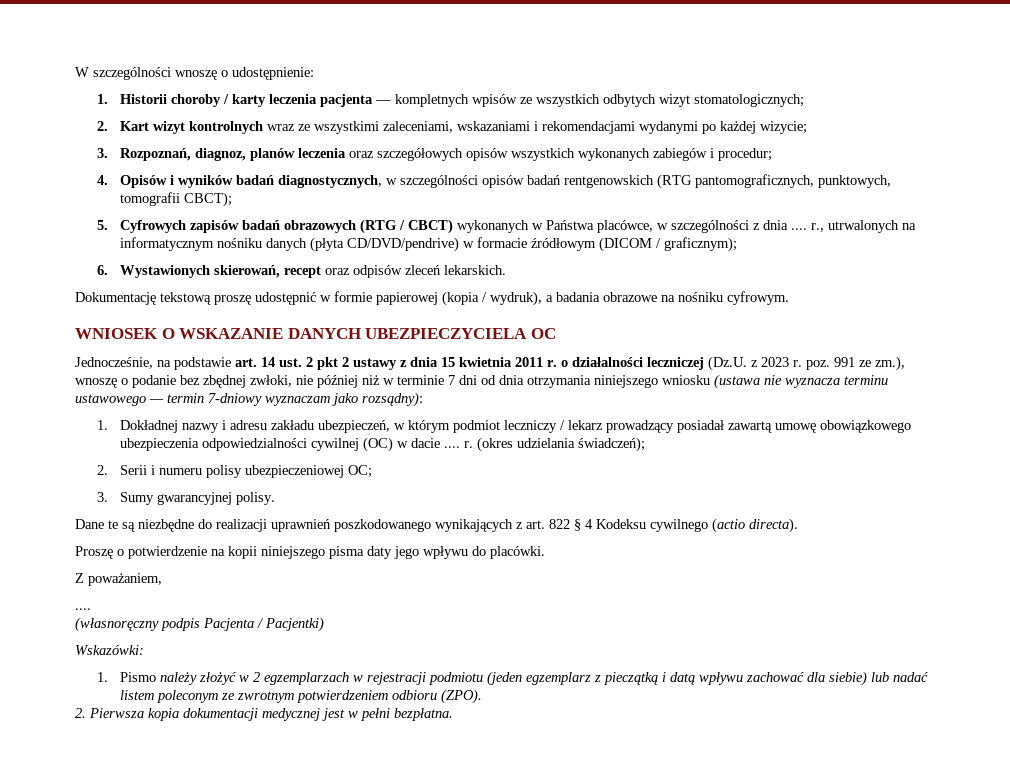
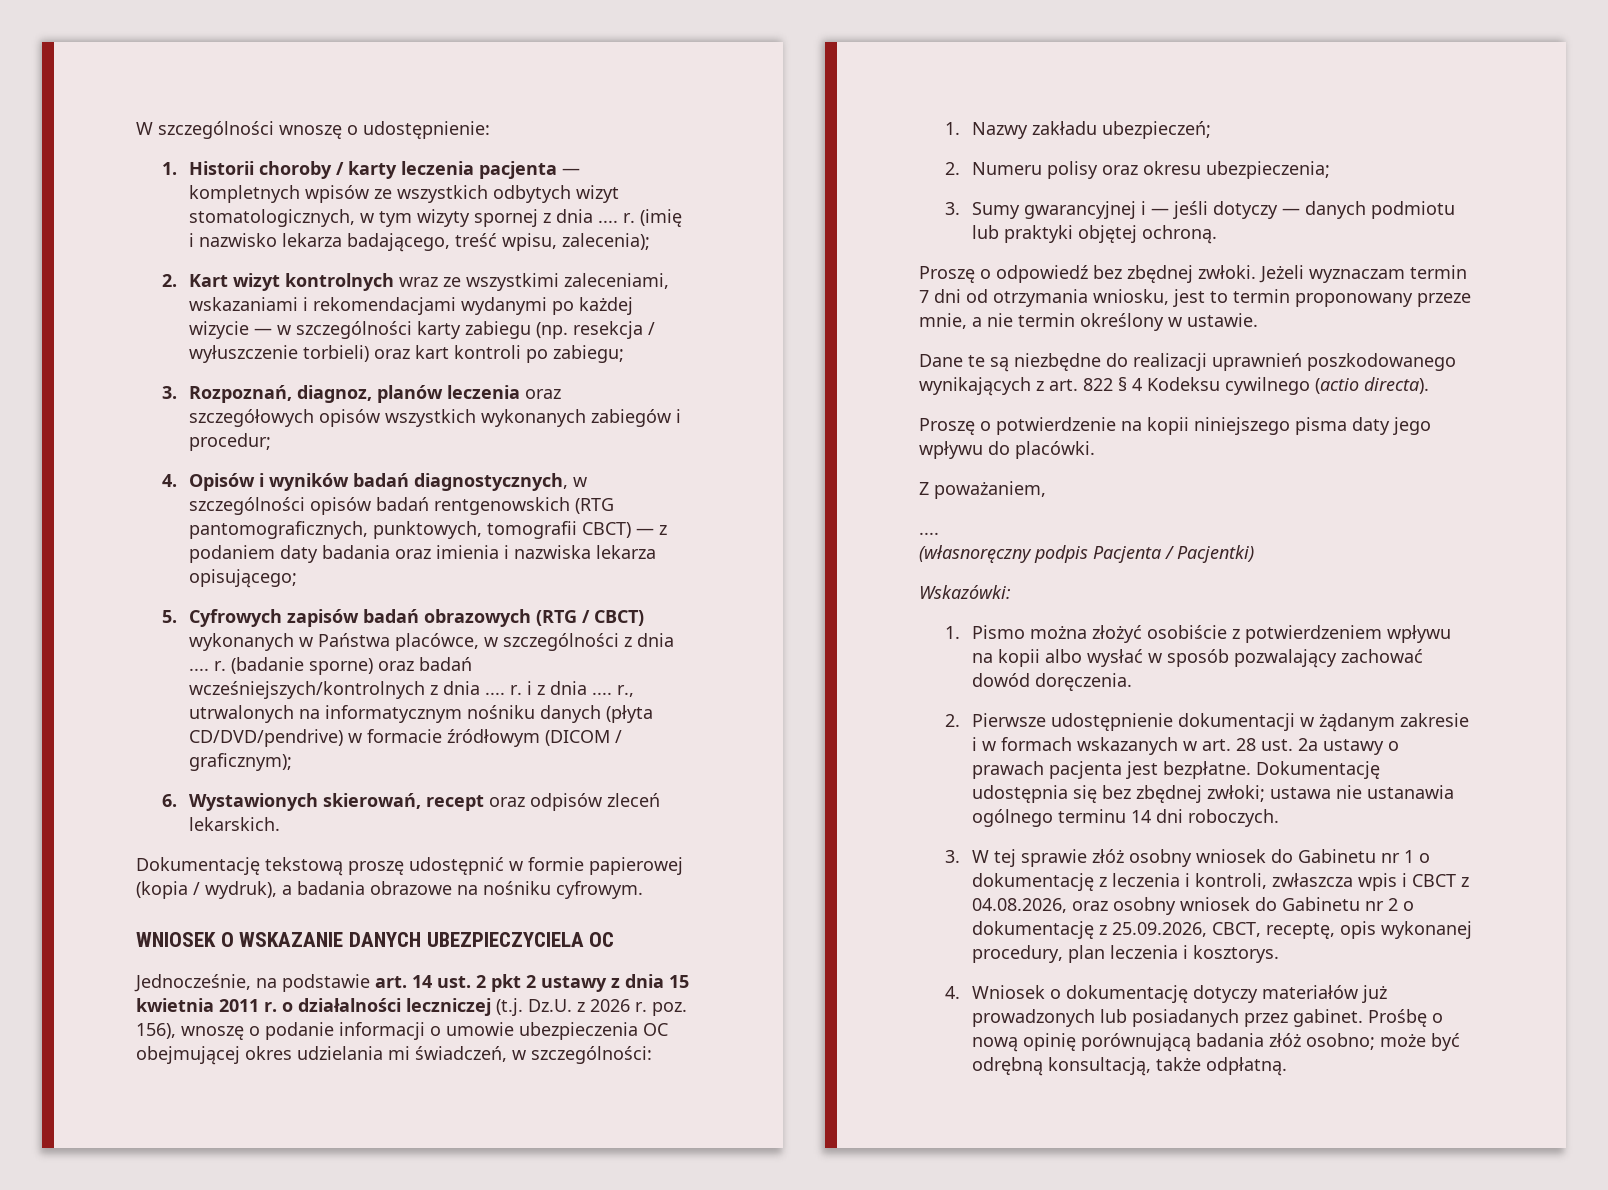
- 1. Historii choroby / karty leczenia pacjenta — kompletnych wpisów ze wszystkich odbytych wizyt stomatologicznych;
+ 1. Historii choroby / karty leczenia pacjenta — kompletnych wpisów ze wszystkich odbytych wizyt stomatologicznych, w tym wizyty spornej z dnia .... r. (imię i nazwisko lekarza badającego, treść wpisu, zalecenia);
- 2. Kart wizyt kontrolnych wraz ze wszystkimi zaleceniami, wskazaniami i rekomendacjami wydanymi po każdej wizycie;
+ 2. Kart wizyt kontrolnych wraz ze wszystkimi zaleceniami, wskazaniami i rekomendacjami wydanymi po każdej wizycie — w szczególności karty zabiegu (np. resekcja / wyłuszczenie torbieli) oraz kart kontroli po zabiegu;
- 4. Opisów i wyników badań diagnostycznych, w szczególności opisów badań rentgenowskich (RTG pantomograficznych, punktowych, tomografii CBCT);
+ 4. Opisów i wyników badań diagnostycznych, w szczególności opisów badań rentgenowskich (RTG pantomograficznych, punktowych, tomografii CBCT) — z podaniem daty badania oraz imienia i nazwiska lekarza opisującego;
- 5. Cyfrowych zapisów badań obrazowych (RTG / CBCT) wykonanych w Państwa placówce, w szczególności z dnia .... r., utrwalonych na informatycznym nośniku danych (płyta CD/DVD/pendrive) w formacie źródłowym (DICOM / graficznym);
+ 5. Cyfrowych zapisów badań obrazowych (RTG / CBCT) wykonanych w Państwa placówce, w szczególności z dnia .... r. (badanie sporne) oraz badań wcześniejszych/kontrolnych z dnia .... r. i z dnia .... r., utrwalonych na informatycznym nośniku danych (płyta CD/DVD/pendrive) w formacie źródłowym (DICOM / graficznym);
- Jednocześnie, na podstawie art. 14 ust. 2 pkt 2 ustawy z dnia 15 kwietnia 2011 r. o działalności leczniczej (Dz.U. z 2023 r. poz. 991 ze zm.), wnoszę o podanie bez zbędnej zwłoki, nie później niż w terminie 7 dni od dnia otrzymania niniejszego wniosku (ustawa nie wyznacza terminu ustawowego — termin 7-dniowy wyznaczam jako rozsądny):
- 1. Dokładnej nazwy i adresu zakładu ubezpieczeń, w którym podmiot leczniczy / lekarz prowadzący posiadał zawartą umowę obowiązkowego ubezpieczenia odpowiedzialności cywilnej (OC) w dacie .... r. (okres udzielania świadczeń);
- 2. Serii i numeru polisy ubezpieczeniowej OC;
- 3. Sumy gwarancyjnej polisy.
+ Jednocześnie, na podstawie art. 14 ust. 2 pkt 2 ustawy z dnia 15 kwietnia 2011 r. o działalności leczniczej (t.j. Dz.U. z 2026 r. poz. 156), wnoszę o podanie informacji o umowie ubezpieczenia OC obejmującej okres udzielania mi świadczeń, w szczególności:
+ 1. Nazwy zakładu ubezpieczeń;
+ 2. Numeru polisy oraz okresu ubezpieczenia;
+ 3. Sumy gwarancyjnej i — jeśli dotyczy — danych podmiotu lub praktyki objętej ochroną.
+ Proszę o odpowiedź bez zbędnej zwłoki. Jeżeli wyznaczam termin 7 dni od otrzymania wniosku, jest to termin proponowany przeze mnie, a nie termin określony w ustawie.
- 1. Pismo należy złożyć w 2 egzemplarzach w rejestracji podmiotu (jeden egzemplarz z pieczątką i datą wpływu zachować dla siebie) lub nadać listem poleconym ze zwrotnym potwierdzeniem odbioru (ZPO).
- 2. Pierwsza kopia dokumentacji medycznej jest w pełni bezpłatna.
+ 1. Pismo można złożyć osobiście z potwierdzeniem wpływu na kopii albo wysłać w sposób pozwalający zachować dowód doręczenia.
+ 2. Pierwsze udostępnienie dokumentacji w żądanym zakresie i w formach wskazanych w art. 28 ust. 2a ustawy o prawach pacjenta jest bezpłatne. Dokumentację udostępnia się bez zbędnej zwłoki; ustawa nie ustanawia ogólnego terminu 14 dni roboczych.
+ 3. W tej sprawie złóż osobny wniosek do Gabinetu nr 1 o dokumentację z leczenia i kontroli, zwłaszcza wpis i CBCT z 04.08.2026, oraz osobny wniosek do Gabinetu nr 2 o dokumentację z 25.09.2026, CBCT, receptę, opis wykonanej procedury, plan leczenia i kosztorys.
+ 4. Wniosek o dokumentację dotyczy materiałów już prowadzonych lub posiadanych przez gabinet. Prośbę o nową opinię porównującą badania złóż osobno; może być odrębną konsultacją, także odpłatną.

